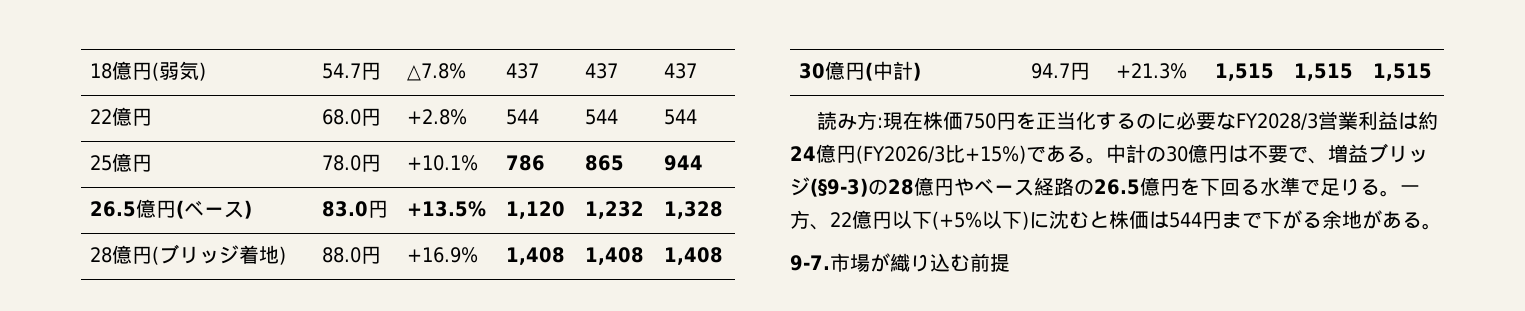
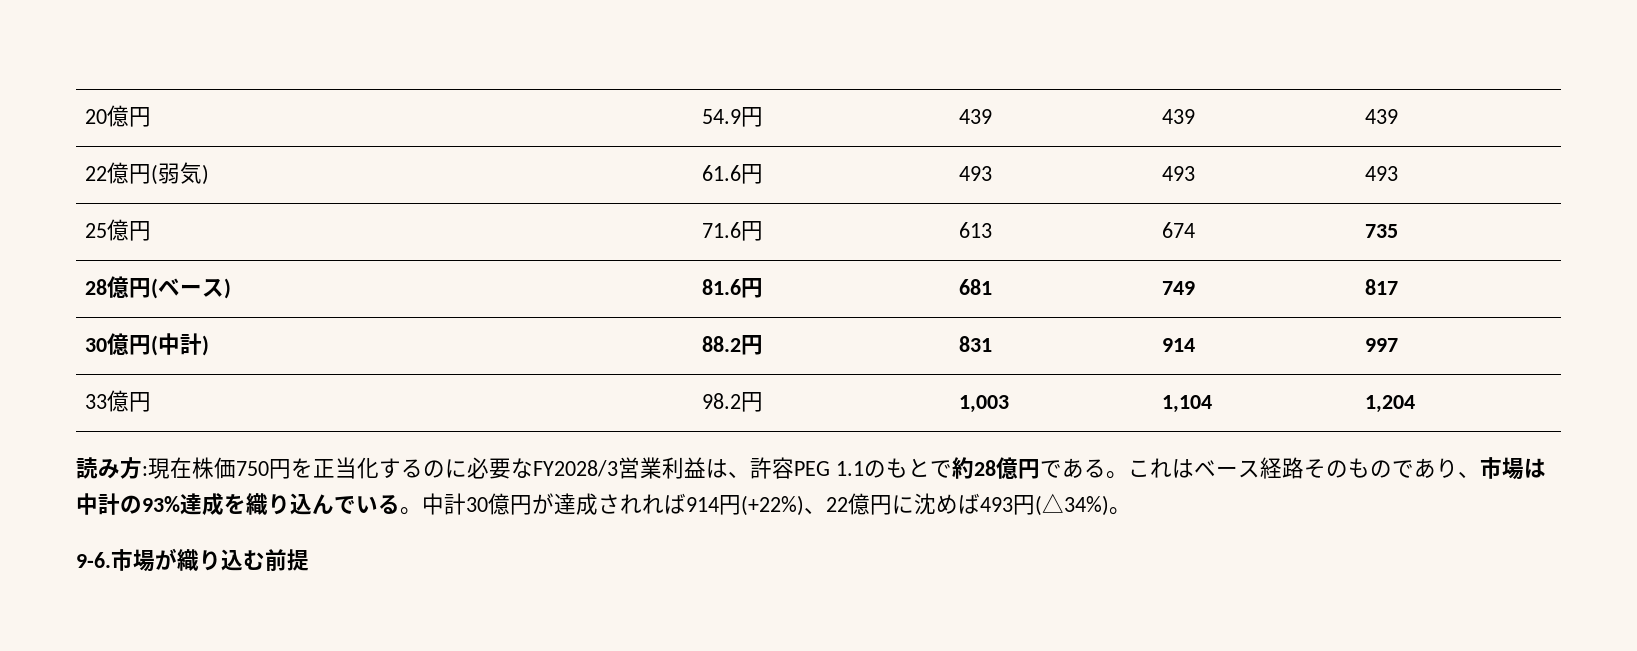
- 18億円(弱気) | 54.7円 | △7.8% | 437 | 437 | 437
- 22億円 | 68.0円 | +2.8% | 544 | 544 | 544
+ 20億円 | 54.9円 | 439 | 439 | 439
+ 22億円(弱気) | 61.6円 | 493 | 493 | 493
- 25億円 | 78.0円 | +10.1% | 786 | 865 | 944
- 26.5億円(ベース) | 83.0円 | +13.5% | 1,120 | 1,232 | 1,328
- 28億円(ブリッジ着地) | 88.0円 | +16.9% | 1,408 | 1,408 | 1,408
+ 25億円 | 71.6円 | 613 | 674 | 735
+ 28億円(ベース) | 81.6円 | 681 | 749 | 817
- 30億円(中計) | 94.7円 | +21.3% | 1,515 | 1,515 | 1,515
+ 30億円(中計) | 88.2円 | 831 | 914 | 997
+ 33億円 | 98.2円 | 1,003 | 1,104 | 1,204
- 読み方:現在株価750円を正当化するのに必要なFY2028/3営業利益は約24億円(FY2026/3比+15%)である。中計の30億円は不要で、増益ブリッジ(§9-3)の28億円やベース経路の26.5億円を下回る水準で足りる。一方、22億円以下(+5%以下)に沈むと株価は544円まで下がる余地がある。
+ 読み方:現在株価750円を正当化するのに必要なFY2028/3営業利益は、許容PEG 1.1のもとで約28億円である。これはベース経路そのものであり、市場は中計の93%達成を織り込んでいる。中計30億円が達成されれば914円(+22%)、22億円に沈めば493円(△34%)。
- 9-7.
+ 9-6.

